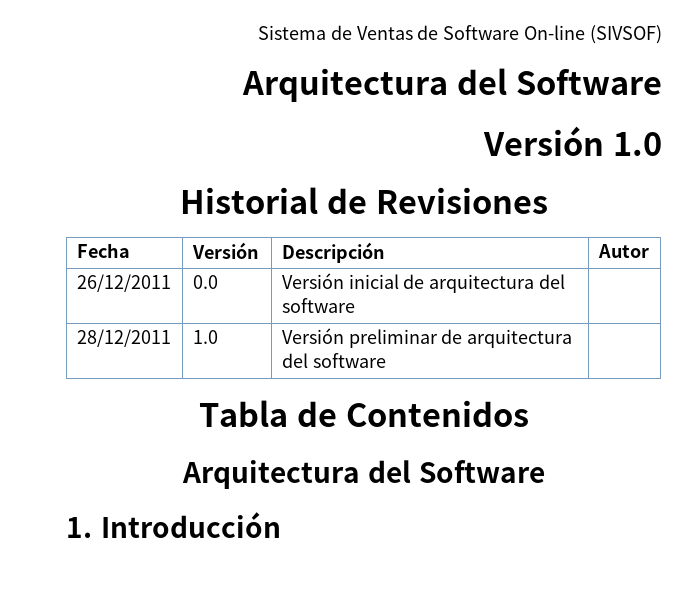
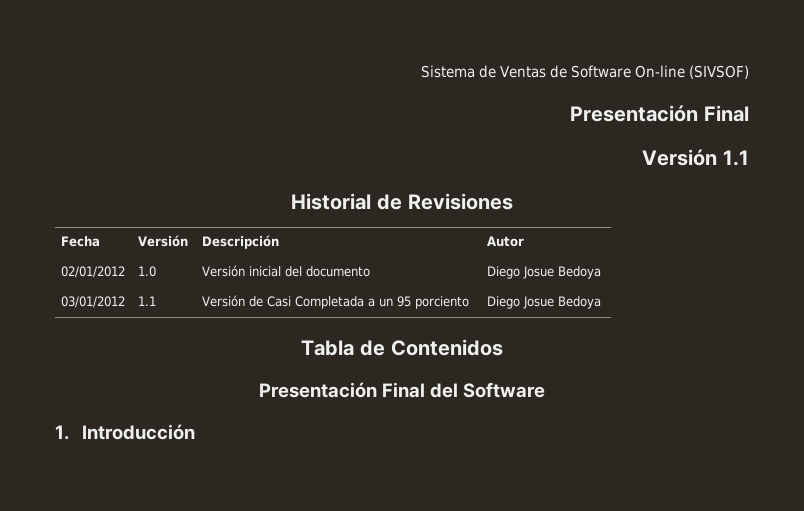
  Sistema de Ventas de Software On-line (SIVSOF)
- Arquitectura del Software
- Versión 1.0
+ Presentación Final
+ Versión 1.1
- 26/12/2011 | 0.0 | Versión inicial de arquitectura del software |
- 28/12/2011 | 1.0 | Versión preliminar de arquitectura del software |
+ 02/01/2012 | 1.0 | Versión inicial del documento | Diego Josue Bedoya
+ 03/01/2012 | 1.1 | Versión de Casi Completada a un 95 porciento | Diego Josue Bedoya
  Tabla de Contenidos
- Arquitectura del Software
+ Presentación Final del Software

